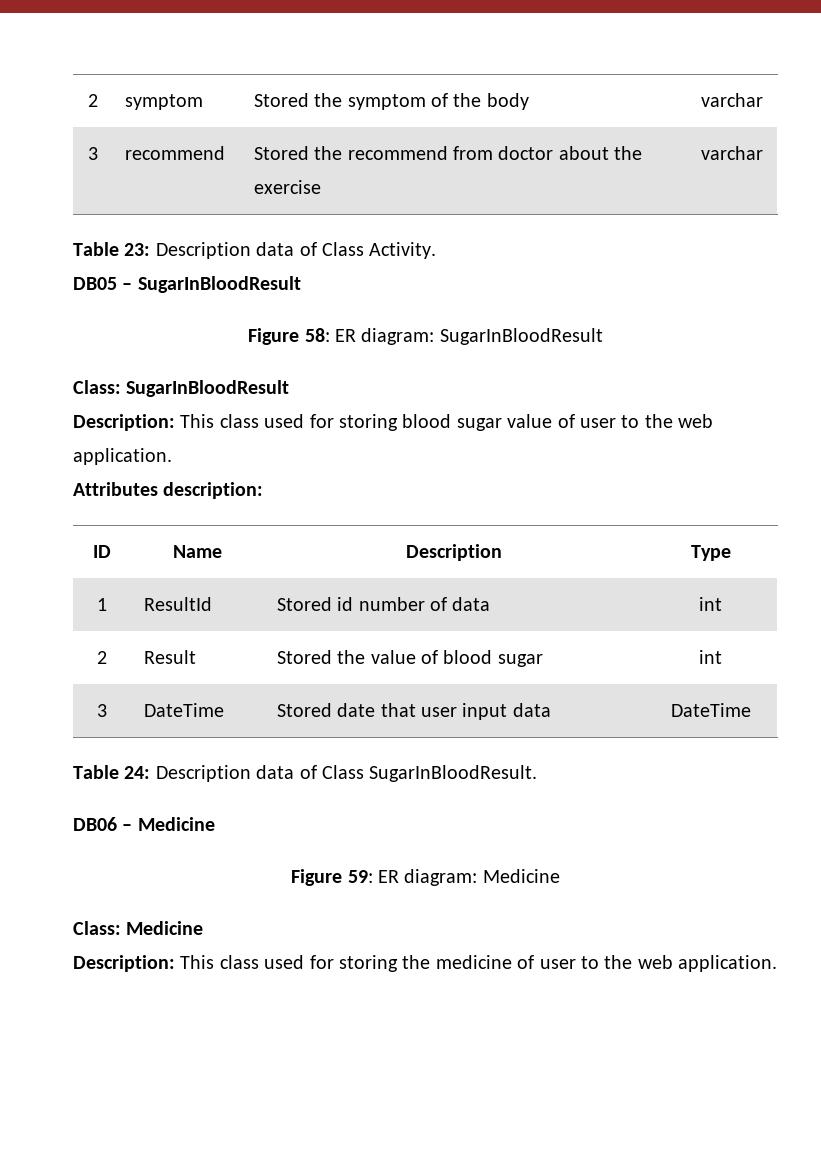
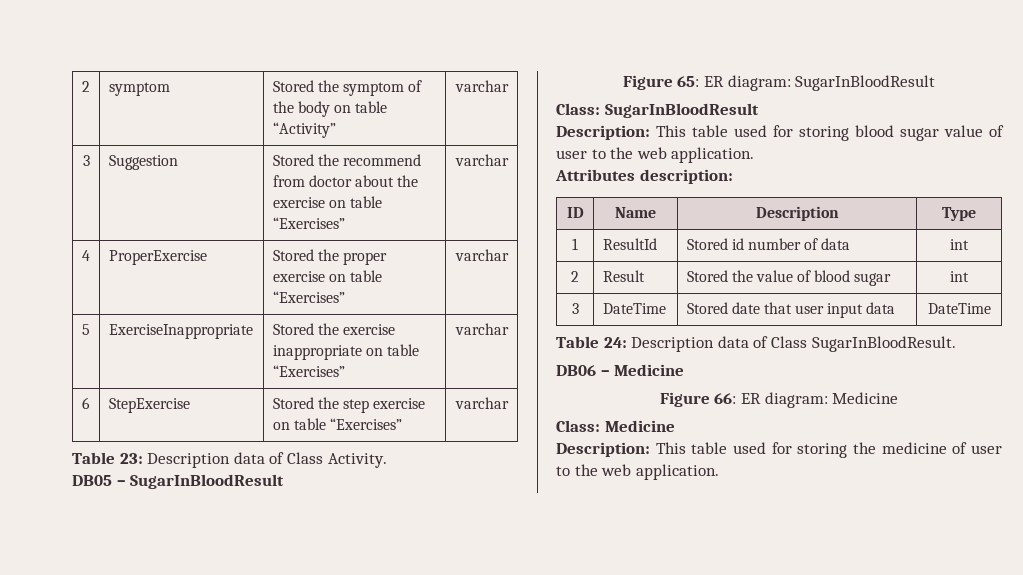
- 2 | symptom | Stored the symptom of the body | varchar
+ 2 | symptom | Stored the symptom of the body on table “Activity” | varchar
- 3 | recommend | Stored the recommend from doctor about the exercise | varchar
+ 3 | Suggestion | Stored the recommend from doctor about the exercise on table “Exercises” | varchar
+ 4 | ProperExercise | Stored the proper exercise on table “Exercises” | varchar
+ 5 | ExerciseInappropriate | Stored the exercise inappropriate on table “Exercises” | varchar
+ 6 | StepExercise | Stored the step exercise on table “Exercises” | varchar
- Figure 58: ER diagram: SugarInBloodResult
+ Figure 65: ER diagram: SugarInBloodResult
- Description: This class used for storing blood sugar value of user to the web application.
+ Description: This table used for storing blood sugar value of user to the web application.
- Figure 59: ER diagram: Medicine
+ Figure 66: ER diagram: Medicine
- Description: This class used for storing the medicine of user to the web application.
+ Description: This table used for storing the medicine of user to the web application.

